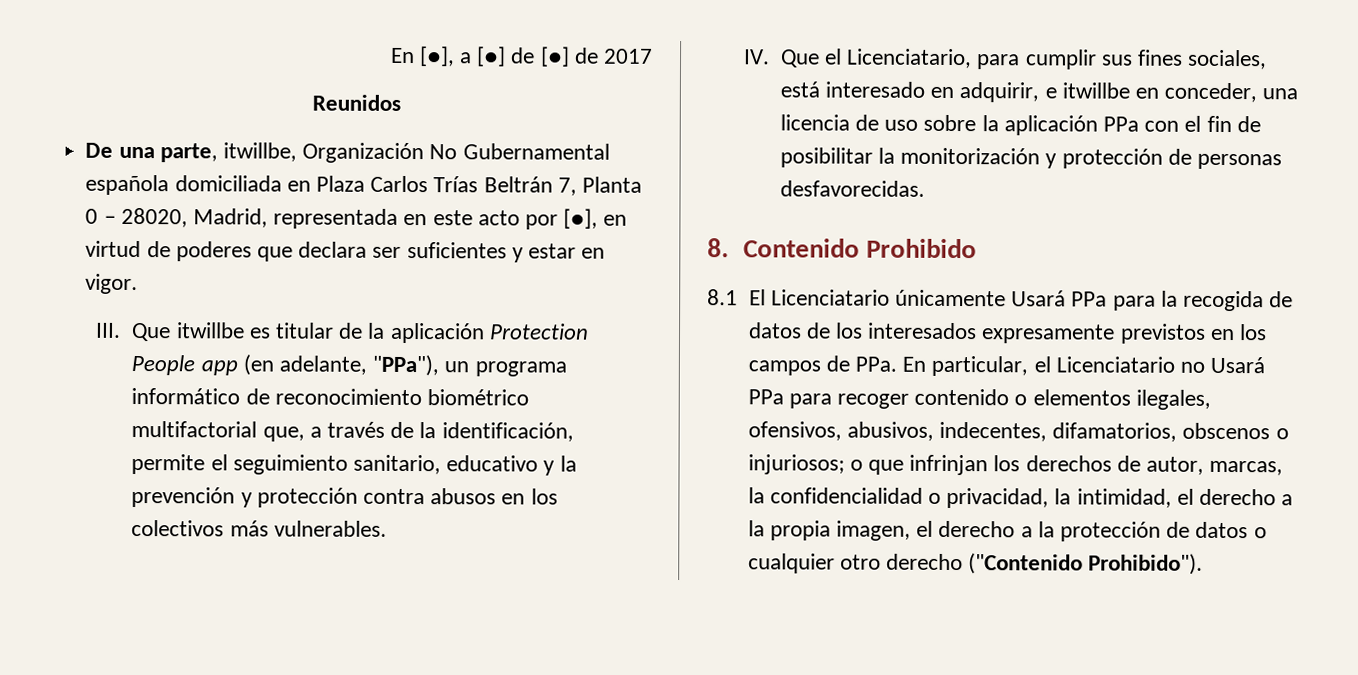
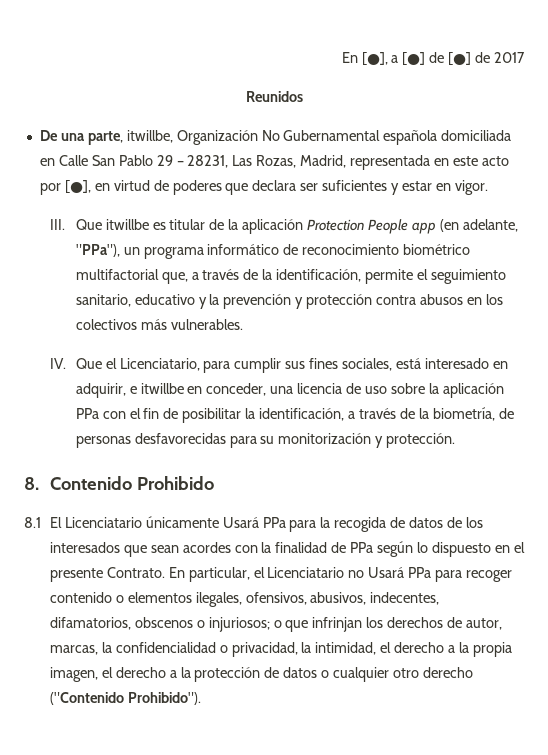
- De una parte, itwillbe, Organización No Gubernamental española domiciliada en Plaza Carlos Trías Beltrán 7, Planta 0 – 28020, Madrid, representada en este acto por [●], en virtud de poderes que declara ser suficientes y estar en vigor.
+ De una parte, itwillbe, Organización No Gubernamental española domiciliada en Calle San Pablo 29 – 28231, Las Rozas, Madrid, representada en este acto por [●], en virtud de poderes que declara ser suficientes y estar en vigor.
- IV. Que el Licenciatario, para cumplir sus fines sociales, está interesado en adquirir, e itwillbe en conceder, una licencia de uso sobre la aplicación PPa con el fin de posibilitar la monitorización y protección de personas desfavorecidas.
+ IV. Que el Licenciatario, para cumplir sus fines sociales, está interesado en adquirir, e itwillbe en conceder, una licencia de uso sobre la aplicación PPa con el fin de posibilitar la identificación, a través de la biometría, de personas desfavorecidas para su monitorización y protección.
- 8.1 El Licenciatario únicamente Usará PPa para la recogida de datos de los interesados expresamente previstos en los campos de PPa. En particular, el Licenciatario no Usará PPa para recoger contenido o elementos ilegales, ofensivos, abusivos, indecentes, difamatorios, obscenos o injuriosos;
+ 8.1 El Licenciatario únicamente Usará PPa para la recogida de datos de los interesados que sean acordes con la finalidad de PPa según lo dispuesto en el presente Contrato. En particular, el Licenciatario no Usará PPa para recoger contenido o elementos ilegales, ofensivos, abusivos, indecentes, difamatorios, obscenos o injuriosos;

